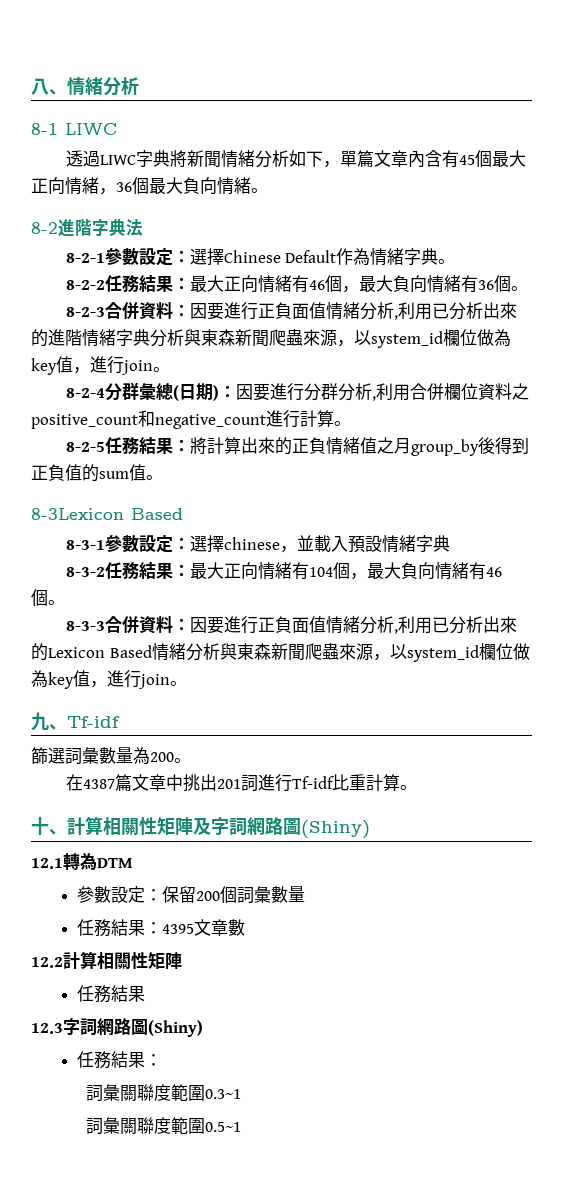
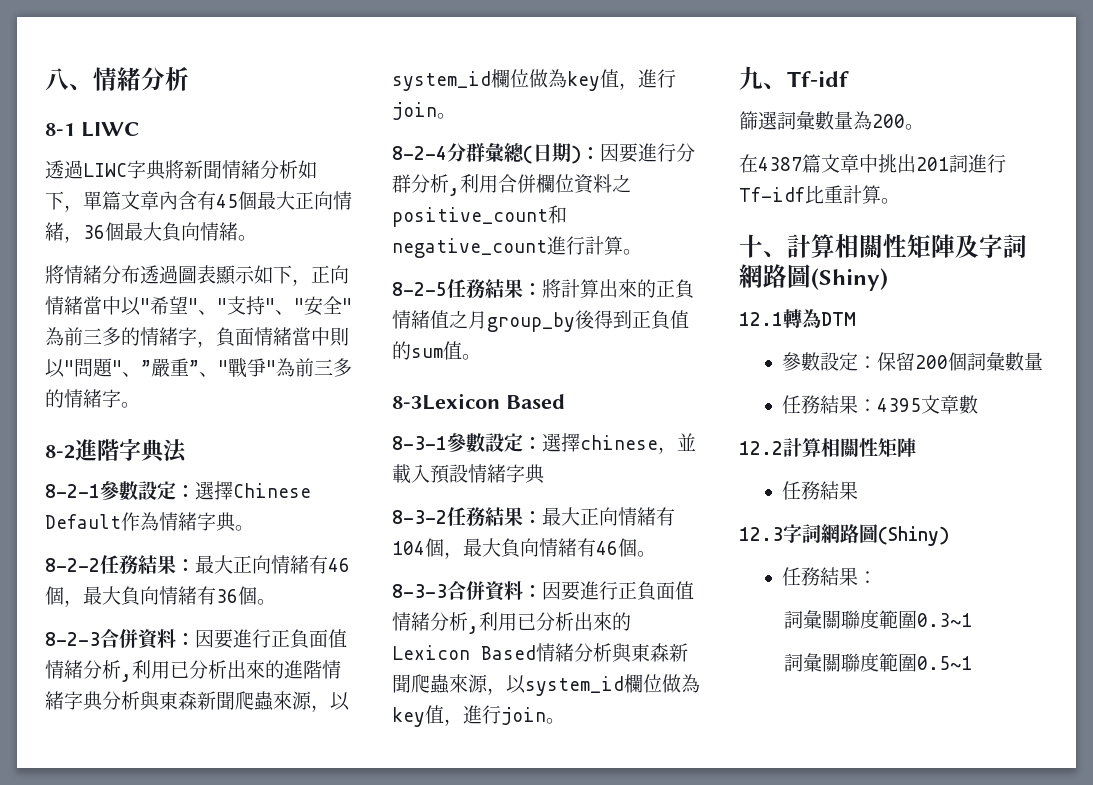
+ 將情緒分布透過圖表顯示如下，正向情緒當中以"希望"、"支持"、"安全"為前三多的情緒字，負面情緒當中則以"問題"、”嚴重”、"戰爭"為前三多的情緒字。

